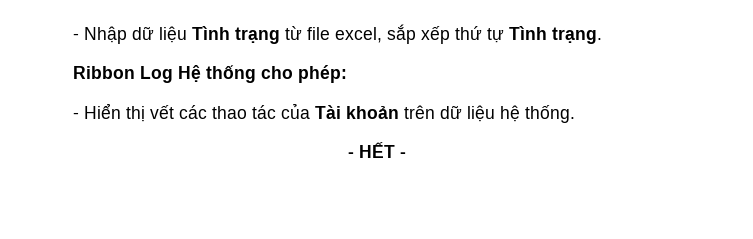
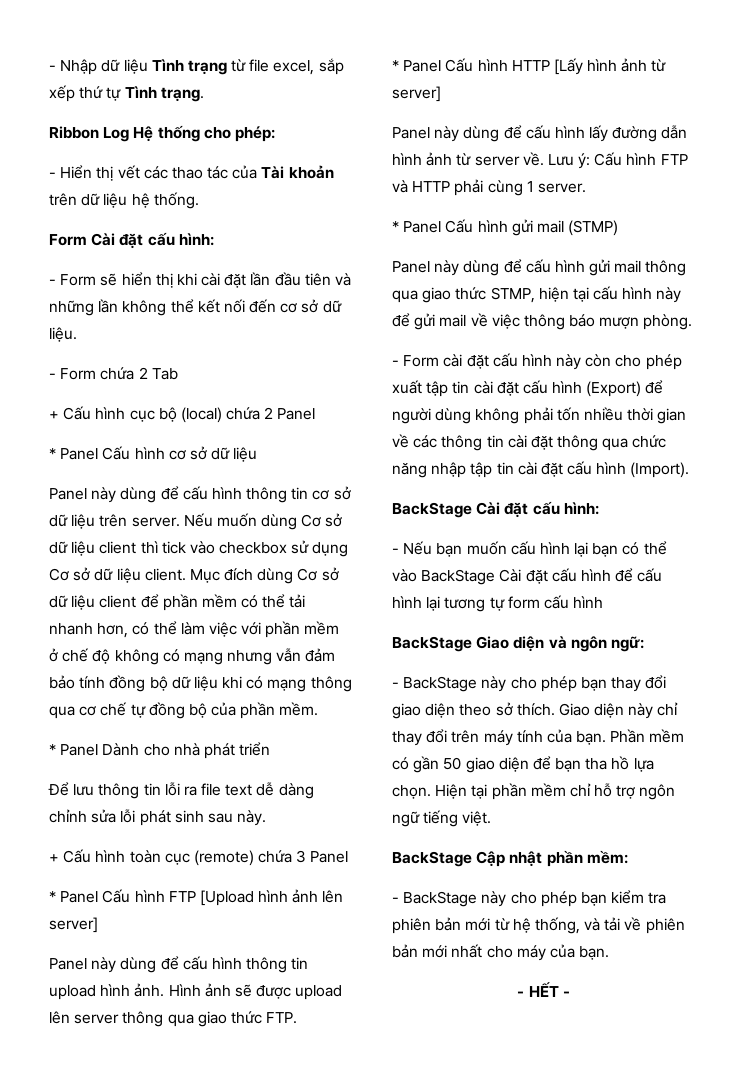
+ Form Cài đặt cấu hình:
+ - Form sẽ hiển thị khi cài đặt lần đầu tiên và những lần không thể kết nối đến cơ sở dữ liệu.
+ - Form chứa 2 Tab
+ + Cấu hình cục bộ (local) chứa 2 Panel
+ * Panel Cấu hình cơ sở dữ liệu
+ Panel này dùng để cấu hình thông tin cơ sở dữ liệu trên server. Nếu muốn dùng Cơ sở dữ liệu client thì tick vào checkbox sử dụng Cơ sở dữ liệu client. Mục đích dùng Cơ sở dữ liệu client để phần mềm có thể tải nhanh hơn, có thể làm việc với phần mềm ở chế độ không có mạng nhưng vẫn đảm bảo tính đồng bộ dữ liệu khi có mạng thông qua cơ chế tự đồng bộ của phần mềm.
+ * Panel Dành cho nhà phát triển
+ Để lưu thông tin lỗi ra file text dễ dàng chỉnh sửa lỗi phát sinh sau này.
+ + Cấu hình toàn cục (remote) chứa 3 Panel
+ * Panel Cấu hình FTP [Upload hình ảnh lên server]
+ Panel này dùng để cấu hình thông tin upload hình ảnh. Hình ảnh sẽ được upload lên server thông qua giao thức FTP.
+ * Panel Cấu hình HTTP [Lấy hình ảnh từ server]
+ Panel này dùng để cấu hình lấy đường dẫn hình ảnh từ server về. Lưu ý: Cấu hình FTP và HTTP phải cùng 1 server.
+ * Panel Cấu hình gửi mail (STMP)
+ Panel này dùng để cấu hình gửi mail thông qua giao thức STMP, hiện tại cấu hình này để gửi mail về việc thông báo mượn phòng.
+ - Form cài đặt cấu hình này còn cho phép xuất tập tin cài đặt cấu hình (Export) để người dùng không phải tốn nhiều thời gian về các thông tin cài đặt thông qua chức năng nhập tập tin cài đặt cấu hình (Import).
+ BackStage Cài đặt cấu hình:
+ - Nếu bạn muốn cấu hình lại bạn có thể vào BackStage Cài đặt cấu hình để cấu hình lại tương tự form cấu hình
+ BackStage Giao diện và ngôn ngữ:
+ - BackStage này cho phép bạn thay đổi giao diện theo sở thích. Giao diện này chỉ thay đổi trên máy tính của bạn. Phần mềm có gần 50 giao diện để bạn tha hồ lựa chọn. Hiện tại phần mềm chỉ hỗ trợ ngôn ngữ tiếng việt.
+ BackStage Cập nhật phần mềm:
+ - BackStage này cho phép bạn kiểm tra phiên bản mới từ hệ thống, và tải về phiên bản mới nhất cho máy của bạn.

